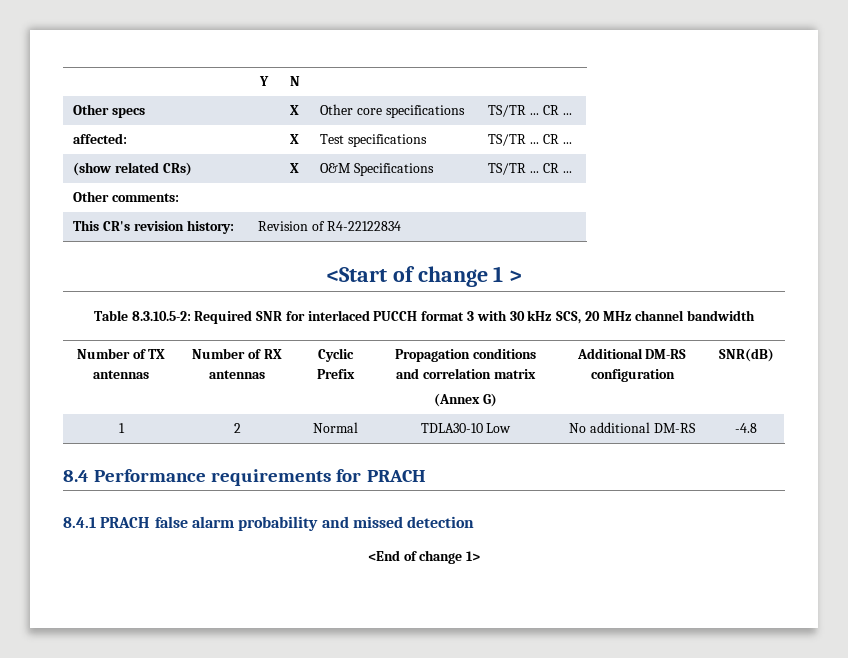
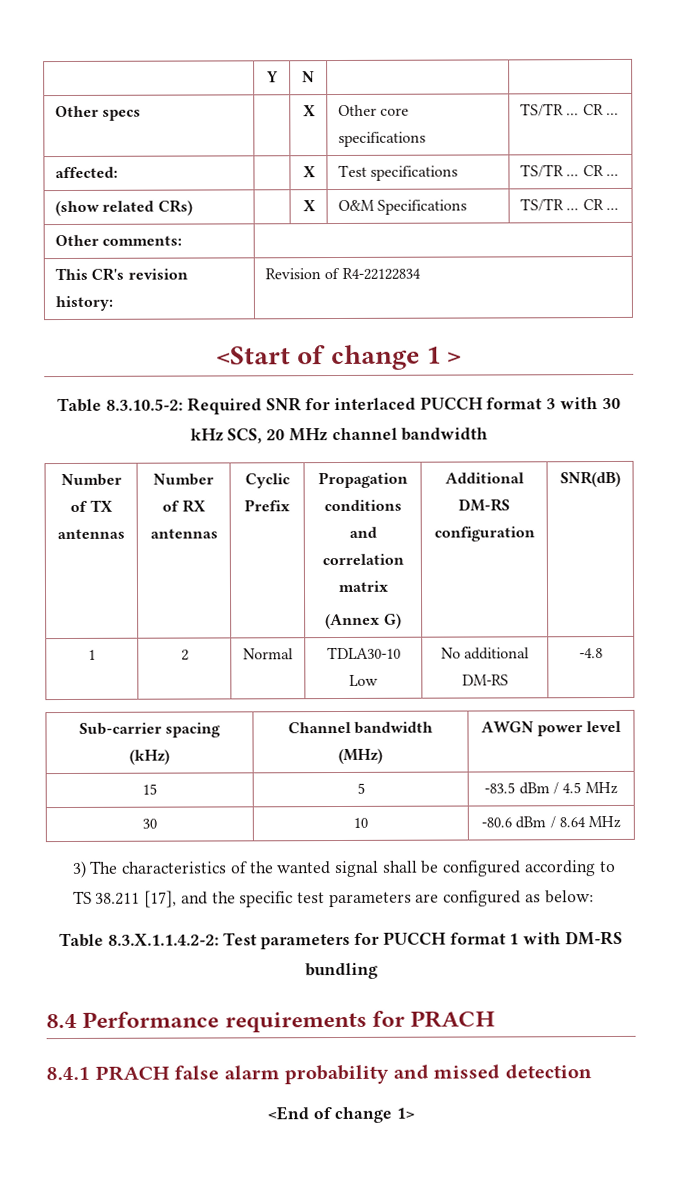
+ Sub-carrier spacing (kHz) | Channel bandwidth (MHz) | AWGN power level
+ 15 | 5 | -83.5 dBm / 4.5 MHz
+ 30 | 10 | -80.6 dBm / 8.64 MHz
+ 3) The characteristics of the wanted signal shall be configured according to TS 38.211 [17], and the specific test parameters are configured as below:
+ Table 8.3.X.1.1.4.2-2: Test parameters for PUCCH format 1 with DM-RS bundling

